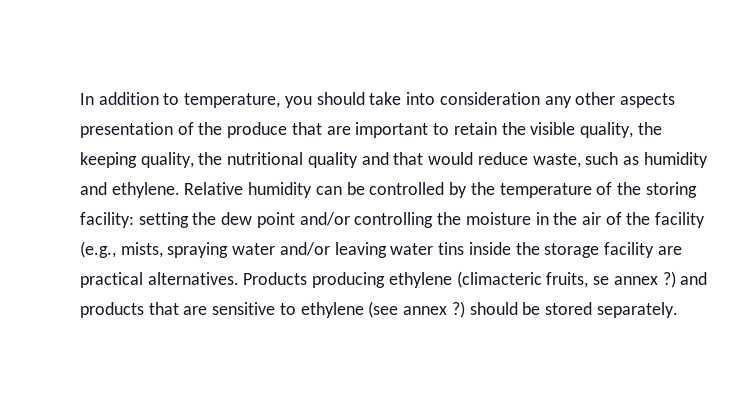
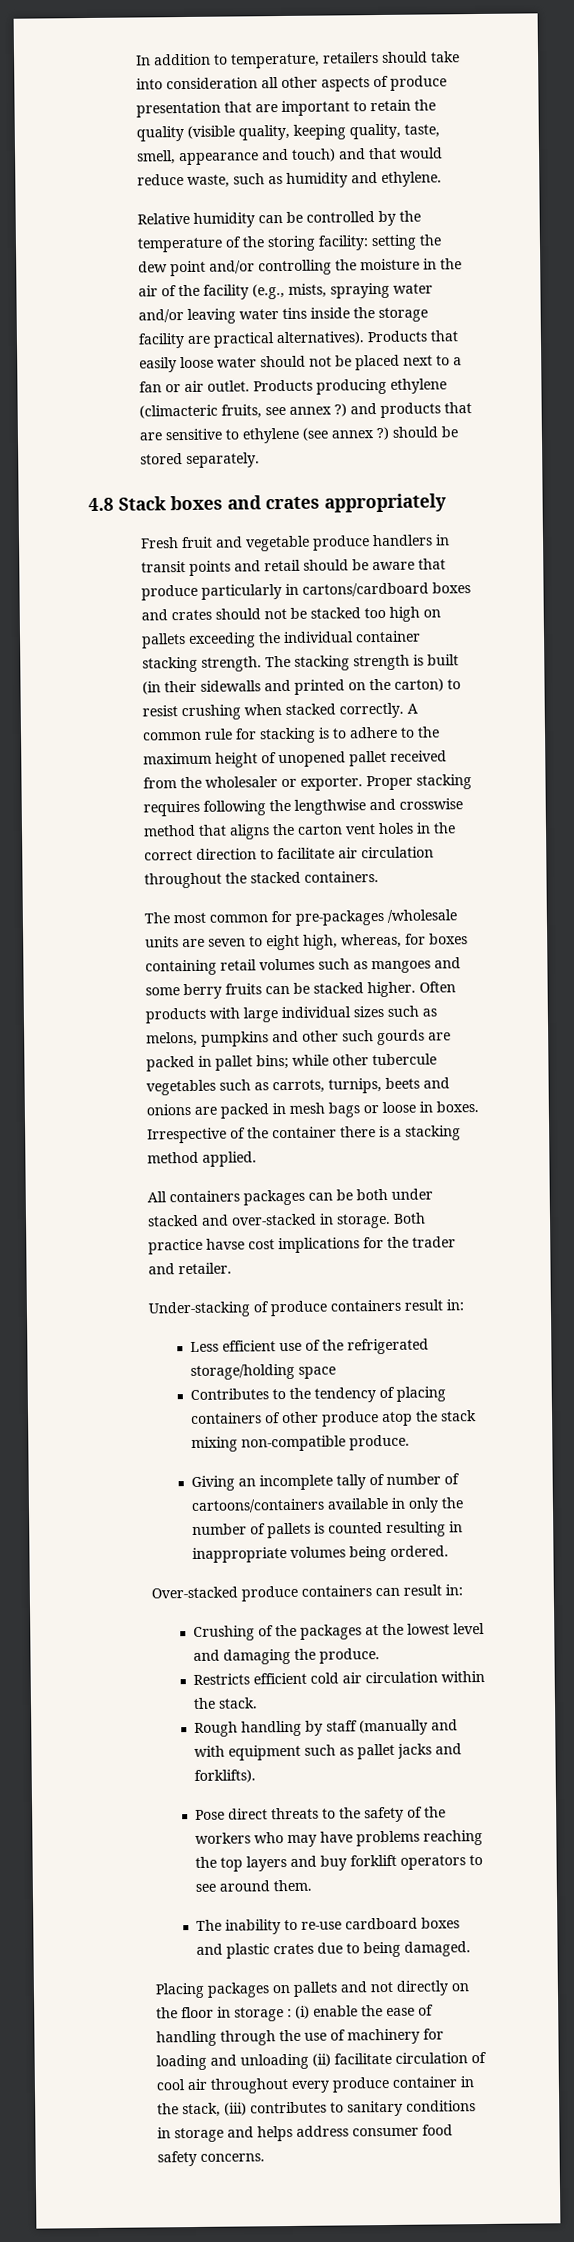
- In addition to temperature, you should take into consideration any other aspects presentation of the produce that are important to retain the visible quality, the keeping quality, the nutritional quality and that would reduce waste, such as humidity and ethylene. Relative humidity can be controlled by the temperature of the storing facility:
+ In addition to temperature, retailers should take into consideration all other aspects of produce presentation that are important to retain the quality (visible quality, keeping quality, taste, smell, appearance and touch) and that would reduce waste, such as humidity and ethylene.
+ Relative humidity can be controlled by the temperature of the storing facility:
- setting the dew point and/or controlling the moisture in the air of the facility (e.g., mists, spraying water and/or leaving water tins inside the storage facility are practical alternatives.
+ setting the dew point and/or controlling the moisture in the air of the facility (e.g., mists, spraying water and/or leaving water tins inside the storage facility are practical alternatives). Products that easily loose water should not be placed next to a fan or air outlet.
- Products producing ethylene (climacteric fruits, se annex ?) and products that are sensitive to ethylene (see annex ?) should be stored separately.
+ Products producing ethylene (climacteric fruits, see annex ?) and products that are sensitive to ethylene (see annex ?) should be stored separately.
+ 4.8 Stack boxes and crates appropriately
+ Fresh fruit and vegetable produce handlers in transit points and retail should be aware that produce particularly in cartons/cardboard boxes and crates should not be stacked too high on pallets exceeding the individual container stacking strength. The stacking strength is built (in their sidewalls and printed on the carton) to resist crushing when stacked correctly. A common rule for stacking is to adhere to the maximum height of unopened pallet received from the wholesaler or exporter. Proper stacking requires following the lengthwise and crosswise method that aligns the carton vent holes in the correct direction to facilitate air circulation throughout the stacked containers.
+ The most common for pre-packages /wholesale units are seven to eight high, whereas, for boxes containing retail volumes such as mangoes and some berry fruits can be stacked higher. Often products with large individual sizes such as melons, pumpkins and other such gourds are packed in pallet bins; while other tubercule vegetables such as carrots, turnips, beets and onions are packed in mesh bags or loose in boxes. Irrespective of the container there is a stacking method applied.
+ All containers packages can be both under stacked and over-stacked in storage. Both practice havse cost implications for the trader and retailer.
+ Under-stacking of produce containers result in:
+ Less efficient use of the refrigerated storage/holding space
+ Contributes to the tendency of placing containers of other produce atop the stack mixing non-compatible produce.
+ Giving an incomplete tally of number of cartoons/containers available in only the number of pallets is counted resulting in inappropriate volumes being ordered.
+ Over-stacked produce containers can result in:
+ Crushing of the packages at the lowest level and damaging the produce.
+ Restricts efficient cold air circulation within the stack.
+ Rough handling by staff (manually and with equipment such as pallet jacks and forklifts).
+ Pose direct threats to the safety of the workers who may have problems reaching the top layers and buy forklift operators to see around them.
+ The inability to re-use cardboard boxes and plastic crates due to being damaged.
+ Placing packages on pallets and not directly on the floor in storage : (i) enable the ease of handling through the use of machinery for loading and unloading (ii) facilitate circulation of cool air throughout every produce container in the stack, (iii) contributes to sanitary conditions in storage and helps address consumer food safety concerns.

